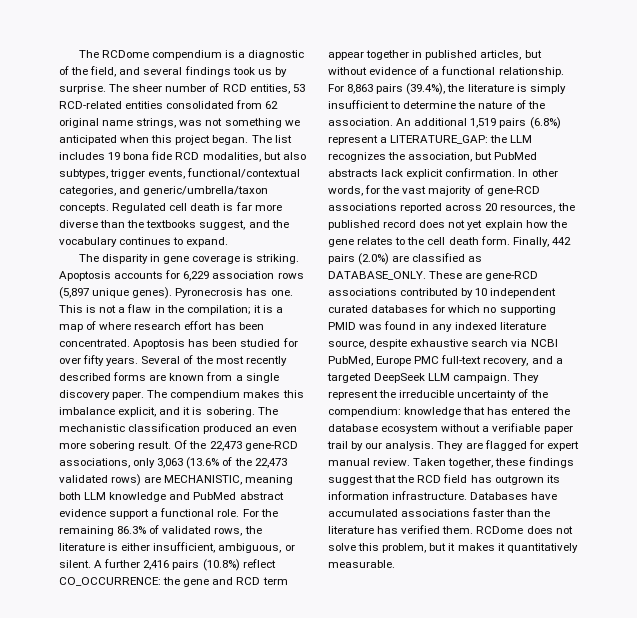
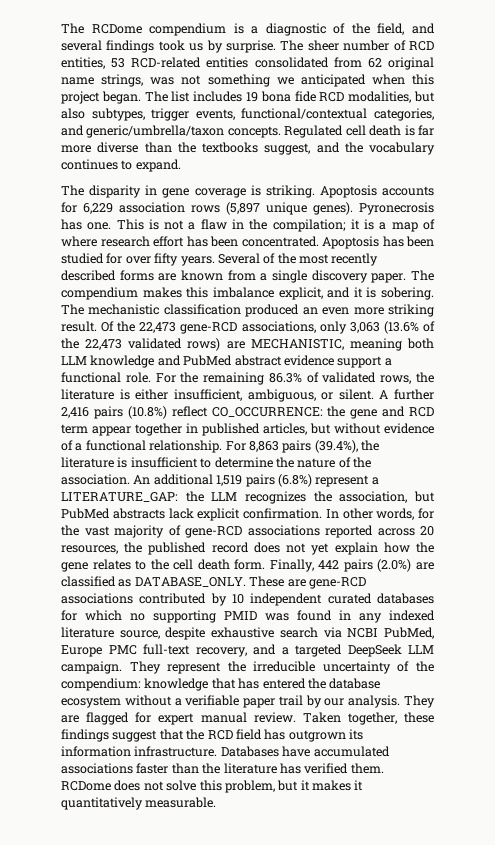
- The mechanistic classification produced an even more sobering result.
+ The mechanistic classification produced an even more striking result.
- For 8,863 pairs (39.4%), the literature is simply insufficient to determine the nature of the association.
+ For 8,863 pairs (39.4%), the literature is insufficient to determine the nature of the association.

